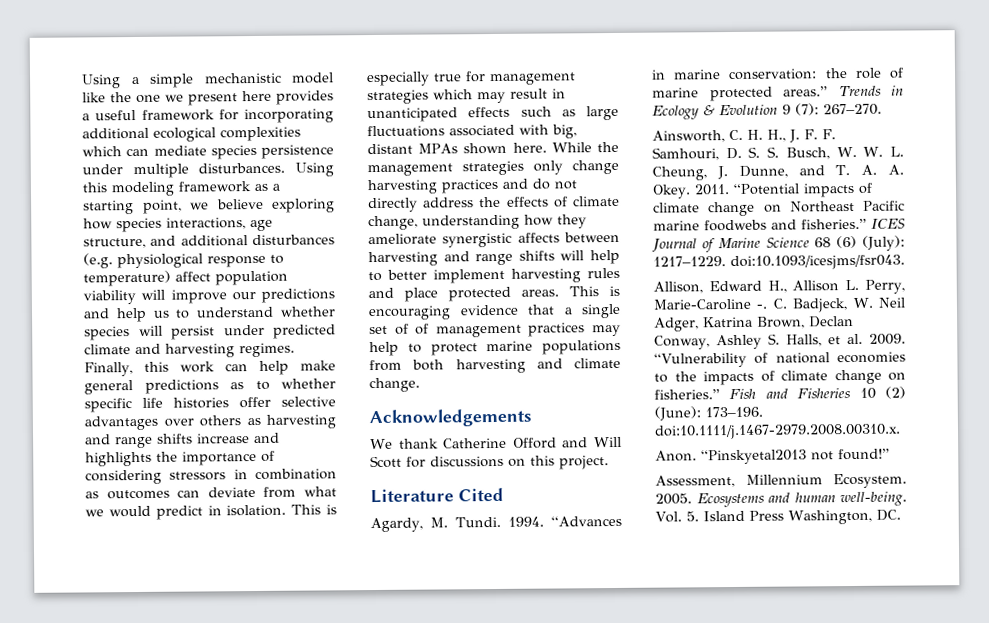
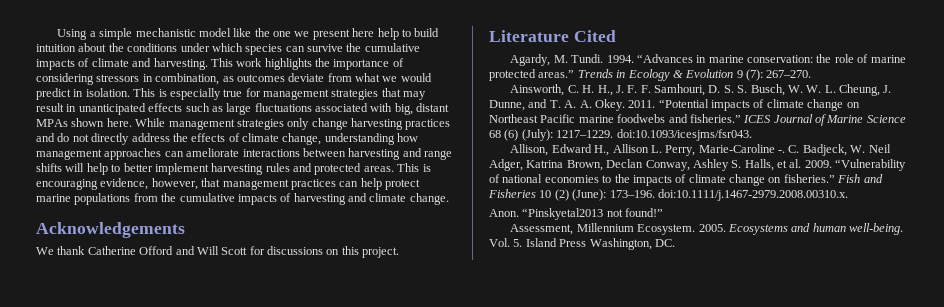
- Using a simple mechanistic model like the one we present here provides a useful framework for incorporating additional ecological complexities which can mediate species persistence under multiple disturbances. Using this modeling framework as a starting point, we believe exploring how species interactions, age structure, and additional disturbances (e.g. physiological response to temperature) affect population viability will improve our predictions and help us to understand whether species will persist under predicted climate and harvesting regimes. Finally, this work can help make general predictions as to whether specific life histories offer selective advantages over others as harvesting and range shifts increase and highlights the importance of considering stressors in combination as outcomes can deviate from what we would predict in isolation.
+ Using a simple mechanistic model like the one we present here help to build intuition about the conditions under which species can survive the cumulative impacts of climate and harvesting. This work highlights the importance of considering stressors in combination, as outcomes deviate from what we would predict in isolation.
- This is especially true for management strategies which may result in unanticipated effects such as large fluctuations associated with big, distant MPAs shown here.
+ This is especially true for management strategies that may result in unanticipated effects such as large fluctuations associated with big, distant MPAs shown here.
- While the management strategies only change harvesting practices and do not directly address the effects of climate change, understanding how they ameliorate synergistic affects between harvesting and range shifts will help to better implement harvesting rules and place protected areas.
+ While management strategies only change harvesting practices and do not directly address the effects of climate change, understanding how management approaches can ameliorate interactions between harvesting and range shifts will help to better implement harvesting rules and protected areas.
- This is encouraging evidence that a single set of of management practices may help to protect marine populations from both harvesting and climate change.
+ This is encouraging evidence, however, that management practices can help protect marine populations from the cumulative impacts of harvesting and climate change.

